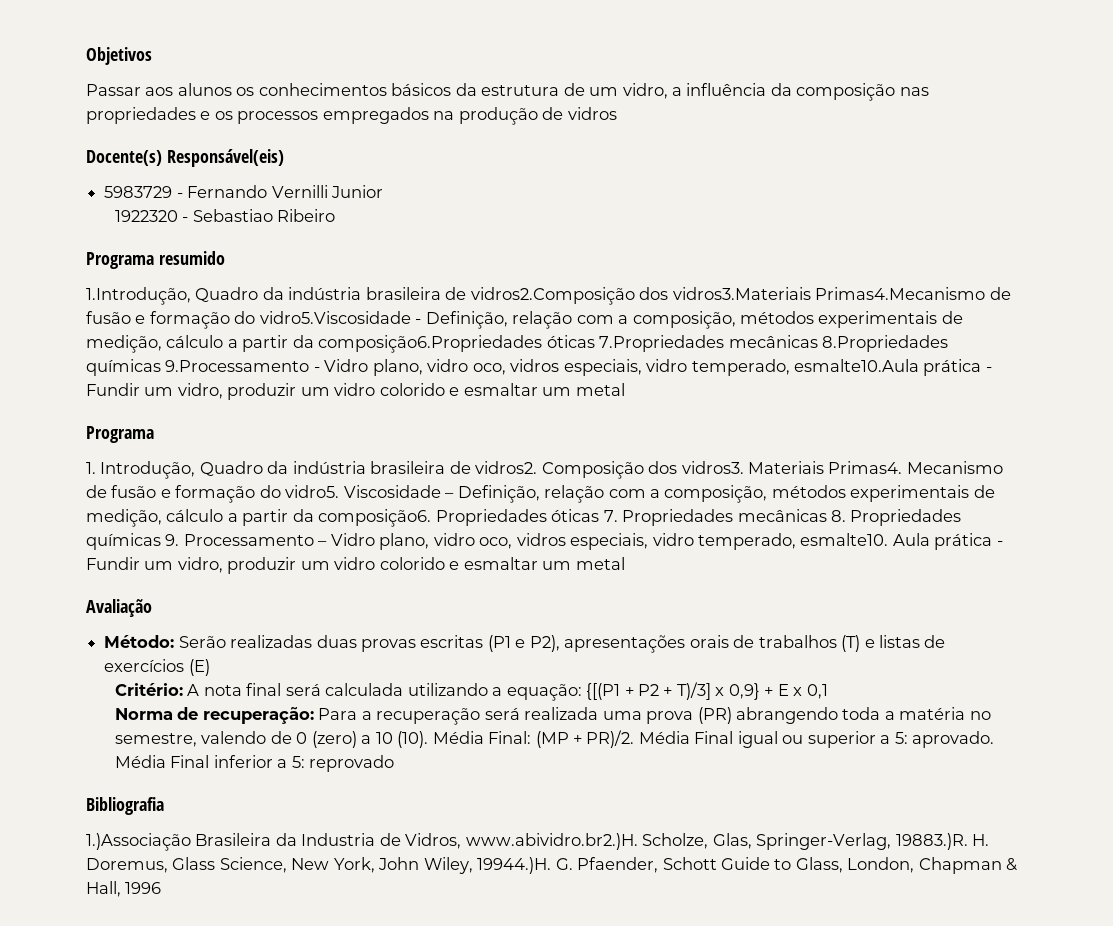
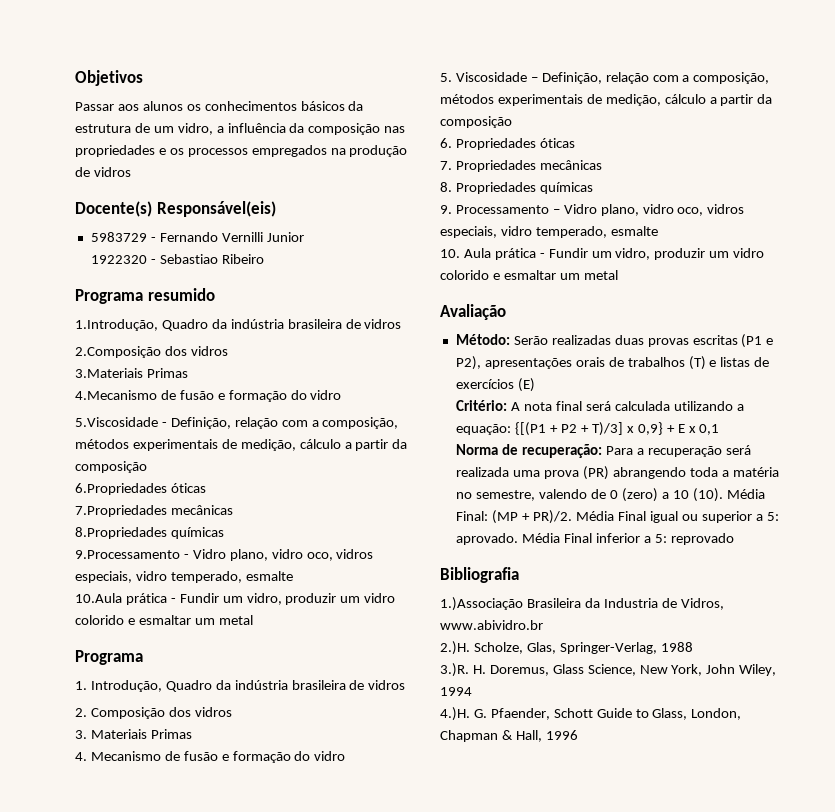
- 1.Introdução, Quadro da indústria brasileira de vidros2.Composição dos vidros3.Materiais Primas4.Mecanismo de fusão e formação do vidro5.Viscosidade - Definição, relação com a composição, métodos experimentais de medição, cálculo a partir da composição6.Propriedades óticas 7.Propriedades mecânicas 8.Propriedades químicas 9.Processamento - Vidro plano, vidro oco, vidros especiais, vidro temperado, esmalte10.Aula prática - Fundir um vidro, produzir um vidro colorido e esmaltar um metal
+ 1.Introdução, Quadro da indústria brasileira de vidros
+ 2.Composição dos vidros
+ 3.Materiais Primas
+ 4.Mecanismo de fusão e formação do vidro
+ 5.Viscosidade - Definição, relação com a composição, métodos experimentais de medição, cálculo a partir da composição
+ 6.Propriedades óticas
+ 7.Propriedades mecânicas
+ 8.Propriedades químicas
+ 9.Processamento - Vidro plano, vidro oco, vidros especiais, vidro temperado, esmalte
+ 10.Aula prática - Fundir um vidro, produzir um vidro colorido e esmaltar um metal
- 1. Introdução, Quadro da indústria brasileira de vidros2. Composição dos vidros3. Materiais Primas4. Mecanismo de fusão e formação do vidro5. Viscosidade – Definição, relação com a composição, métodos experimentais de medição, cálculo a partir da composição6. Propriedades óticas 7. Propriedades mecânicas 8. Propriedades químicas 9. Processamento – Vidro plano, vidro oco, vidros especiais, vidro temperado, esmalte10. Aula prática - Fundir um vidro, produzir um vidro colorido e esmaltar um metal
+ 1. Introdução, Quadro da indústria brasileira de vidros
+ 2. Composição dos vidros
+ 3. Materiais Primas
+ 4. Mecanismo de fusão e formação do vidro
+ 5. Viscosidade – Definição, relação com a composição, métodos experimentais de medição, cálculo a partir da composição
+ 6. Propriedades óticas
+ 7. Propriedades mecânicas
+ 8. Propriedades químicas
+ 9. Processamento – Vidro plano, vidro oco, vidros especiais, vidro temperado, esmalte
+ 10. Aula prática - Fundir um vidro, produzir um vidro colorido e esmaltar um metal
- 1.)Associação Brasileira da Industria de Vidros, www.abividro.br2.)H. Scholze, Glas, Springer-Verlag, 19883.)R. H. Doremus, Glass Science, New York, John Wiley, 19944.)H. G. Pfaender, Schott Guide to Glass, London, Chapman & Hall, 1996
+ 1.)Associação Brasileira da Industria de Vidros, www.abividro.br
+ 2.)H. Scholze, Glas, Springer-Verlag, 1988
+ 3.)R. H. Doremus, Glass Science, New York, John Wiley, 1994
+ 4.)H. G. Pfaender, Schott Guide to Glass, London, Chapman & Hall, 1996

